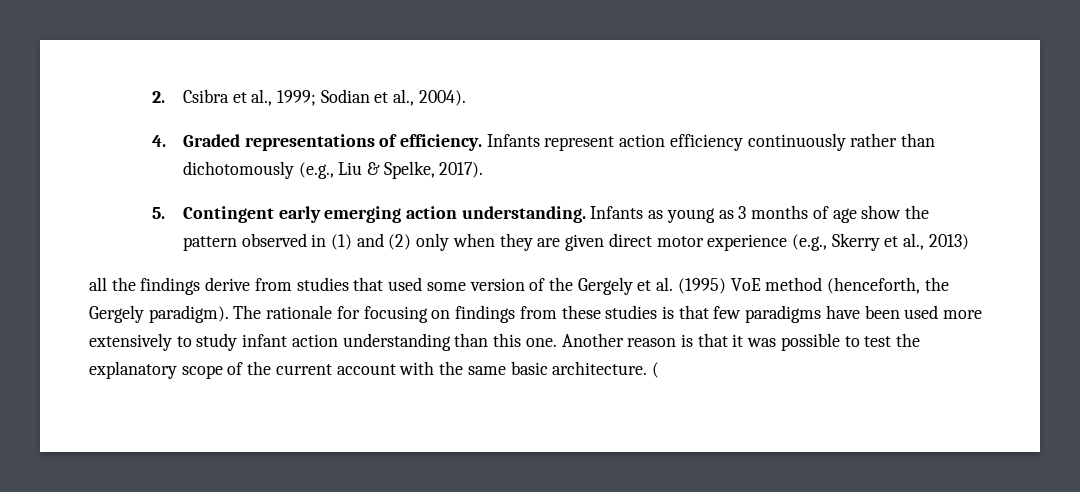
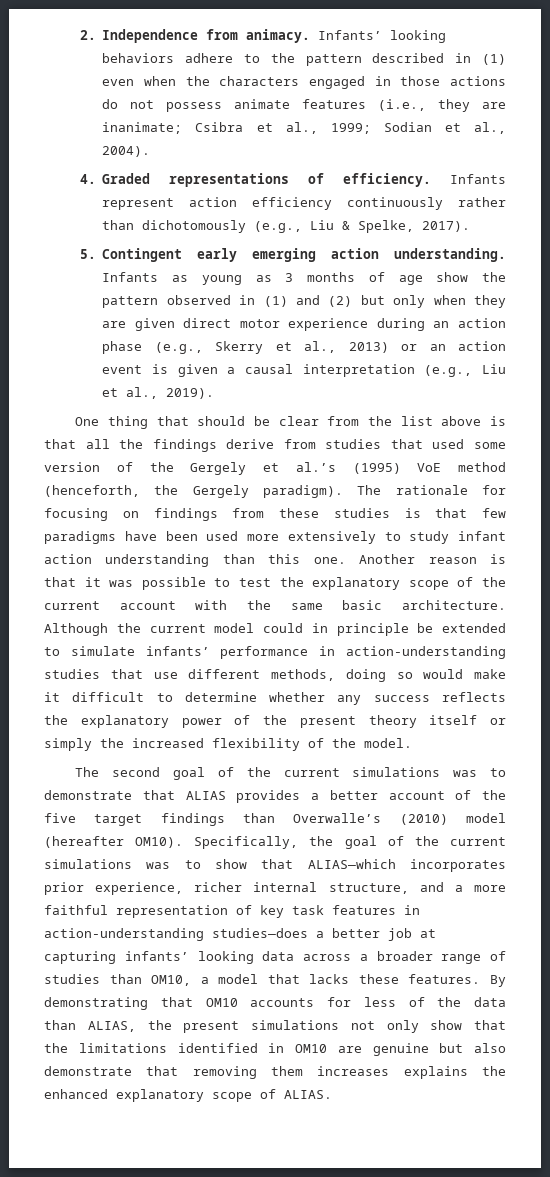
- 2. Csibra et al., 1999; Sodian et al., 2004).
+ 2. Independence from animacy. Infants’ looking behaviors adhere to the pattern described in (1) even when the characters engaged in those actions do not possess animate features (i.e., they are inanimate; Csibra et al., 1999; Sodian et al., 2004).
- Infants as young as 3 months of age show the pattern observed in (1) and (2) only when they are given direct motor experience (e.g., Skerry et al., 2013)
- all the findings derive from studies that used some version of the Gergely et al. (1995) VoE method (henceforth, the Gergely paradigm).
+ Infants as young as 3 months of age show the pattern observed in (1) and (2) but only when they are given direct motor experience during an action phase (e.g., Skerry et al., 2013) or an action event is given a causal interpretation (e.g., Liu et al., 2019).
+ One thing that should be clear from the list above is that all the findings derive from studies that used some version of the Gergely et al.’s (1995) VoE method (henceforth, the Gergely paradigm).
- (
+ Although the current model could in principle be extended to simulate infants’ performance in action-understanding studies that use different methods, doing so would make it difficult to determine whether any success reflects the explanatory power of the present theory itself or simply the increased flexibility of the model.
+ The second goal of the current simulations was to demonstrate that ALIAS provides a better account of the five target findings than Overwalle’s (2010) model (hereafter OM10). Specifically, the goal of the current simulations was to show that ALIAS—which incorporates prior experience, richer internal structure, and a more faithful representation of key task features in action-understanding studies—does a better job at capturing infants’ looking data across a broader range of studies than OM10, a model that lacks these features. By demonstrating that OM10 accounts for less of the data than ALIAS, the present simulations not only show that the limitations identified in OM10 are genuine but also demonstrate that removing them increases explains the enhanced explanatory scope of ALIAS.

